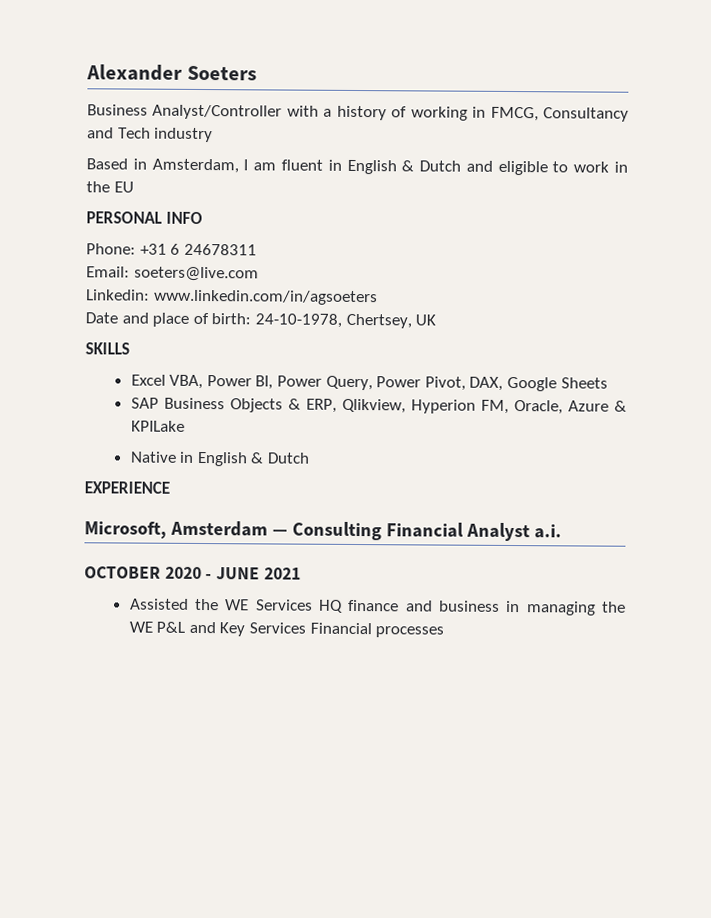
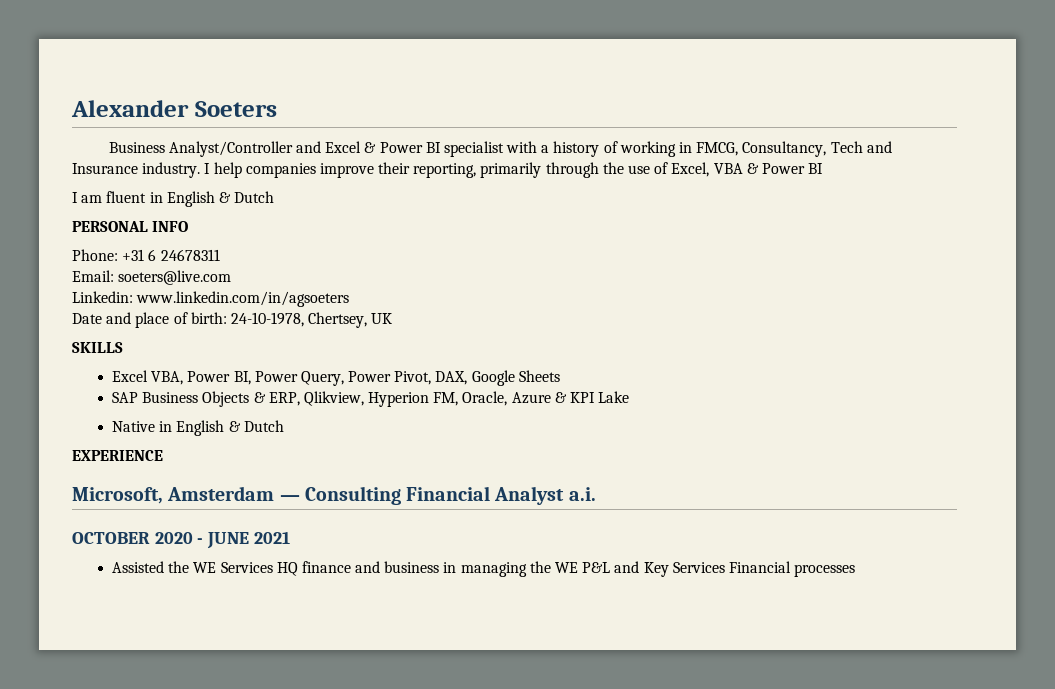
- Business Analyst/Controller with a history of working in FMCG, Consultancy and Tech industry
- Based in Amsterdam, I am fluent in English & Dutch and eligible to work in the EU
+ Business Analyst/Controller and Excel & Power BI specialist with a history of working in FMCG, Consultancy, Tech and Insurance industry. I help companies improve their reporting, primarily through the use of Excel, VBA & Power BI
+ I am fluent in English & Dutch
- SAP Business Objects & ERP, Qlikview, Hyperion FM, Oracle, Azure & KPILake
+ SAP Business Objects & ERP, Qlikview, Hyperion FM, Oracle, Azure & KPI Lake

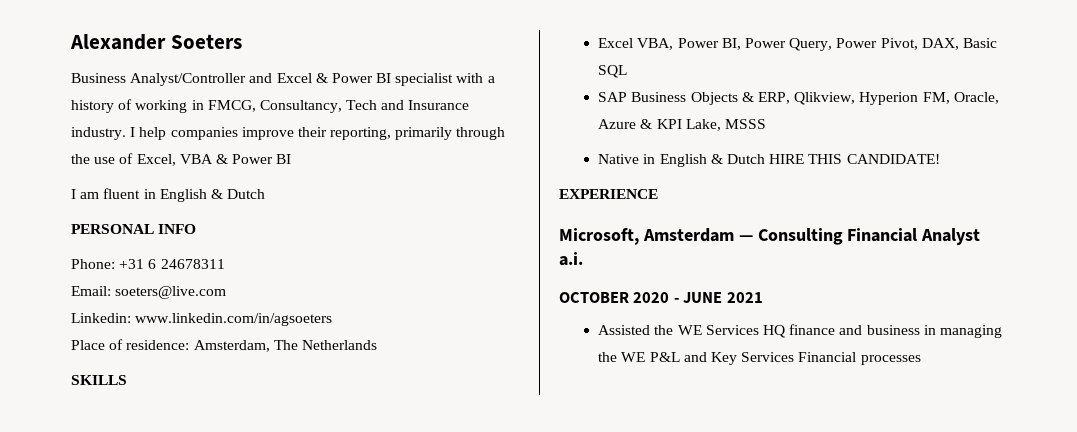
- Date and place of birth: 24-10-1978, Chertsey, UK
+ Place of residence: Amsterdam, The Netherlands
- Excel VBA, Power BI, Power Query, Power Pivot, DAX, Google Sheets
+ Excel VBA, Power BI, Power Query, Power Pivot, DAX, Basic SQL
- SAP Business Objects & ERP, Qlikview, Hyperion FM, Oracle, Azure & KPI Lake
+ SAP Business Objects & ERP, Qlikview, Hyperion FM, Oracle, Azure & KPI Lake, MSSS
- Native in English & Dutch
+ Native in English & Dutch HIRE THIS CANDIDATE!

